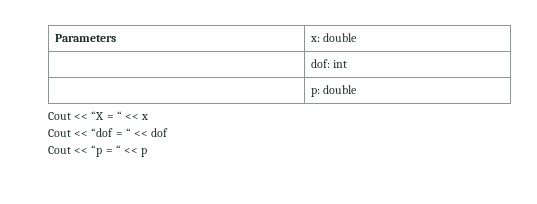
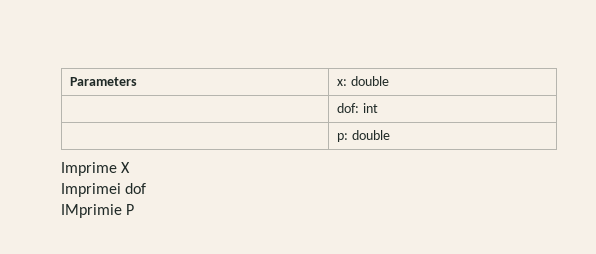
- Cout << “X = “ << x
- Cout << “dof = “ << dof
- Cout << “p = “ << p
+ Imprime X
+ Imprimei dof
+ IMprimie P

